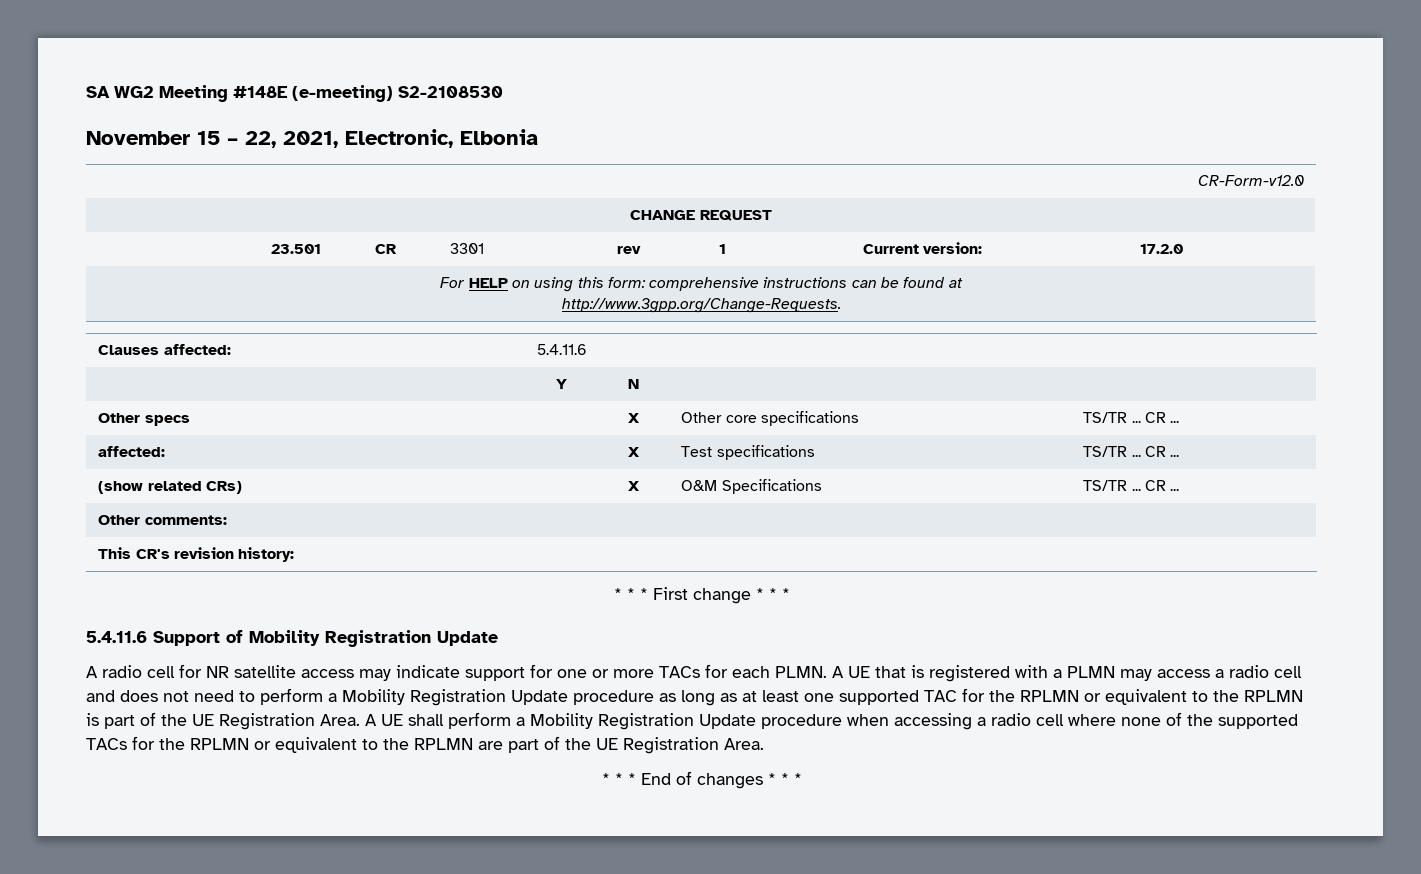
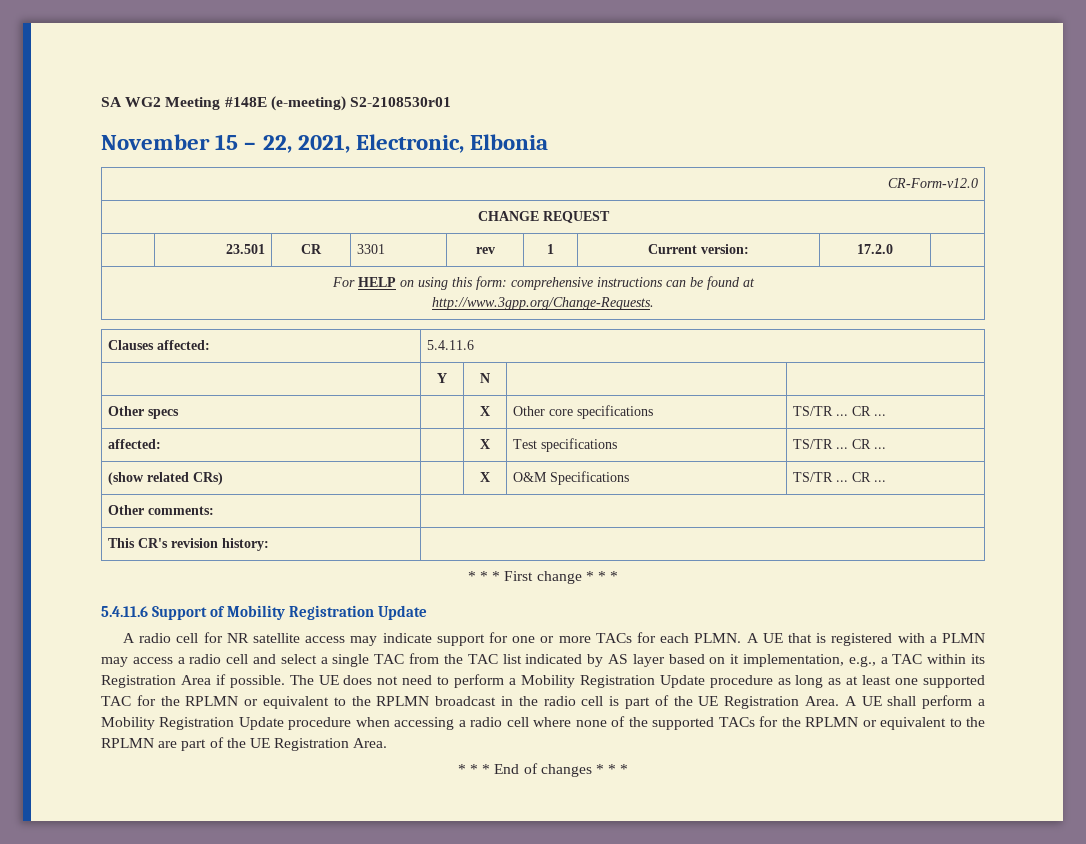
- SA WG2 Meeting #148E (e-meeting) S2-2108530
+ SA WG2 Meeting #148E (e-meeting) S2-2108530r01
- A UE that is registered with a PLMN may access a radio cell and does not need to perform a Mobility Registration Update procedure as long as at least one supported TAC for the RPLMN or equivalent to the RPLMN is part of the UE Registration Area.
+ A UE that is registered with a PLMN may access a radio cell and select a single TAC from the TAC list indicated by AS layer based on it implementation, e.g., a TAC within its Registration Area if possible. The UE does not need to perform a Mobility Registration Update procedure as long as at least one supported TAC for the RPLMN or equivalent to the RPLMN broadcast in the radio cell is part of the UE Registration Area.

